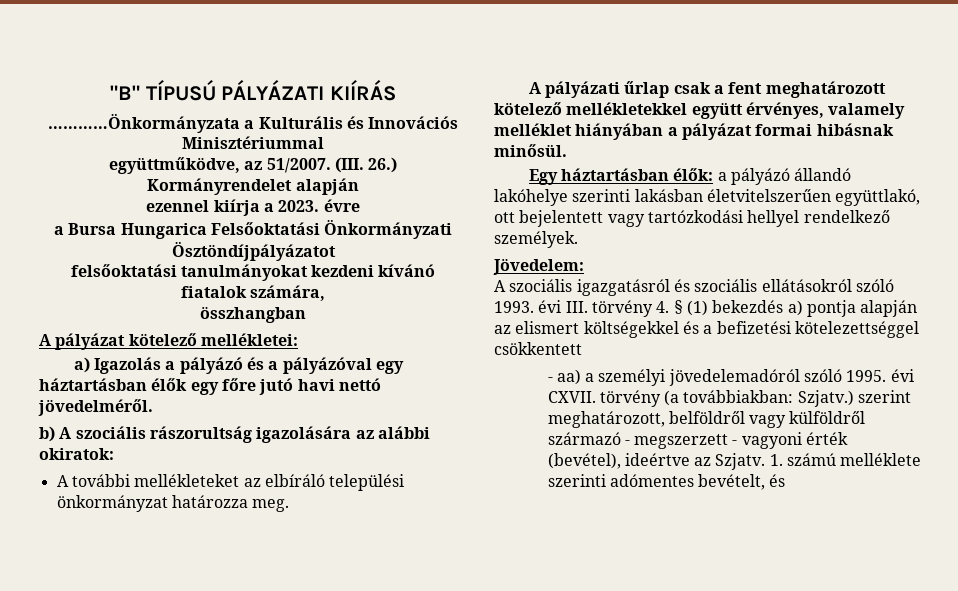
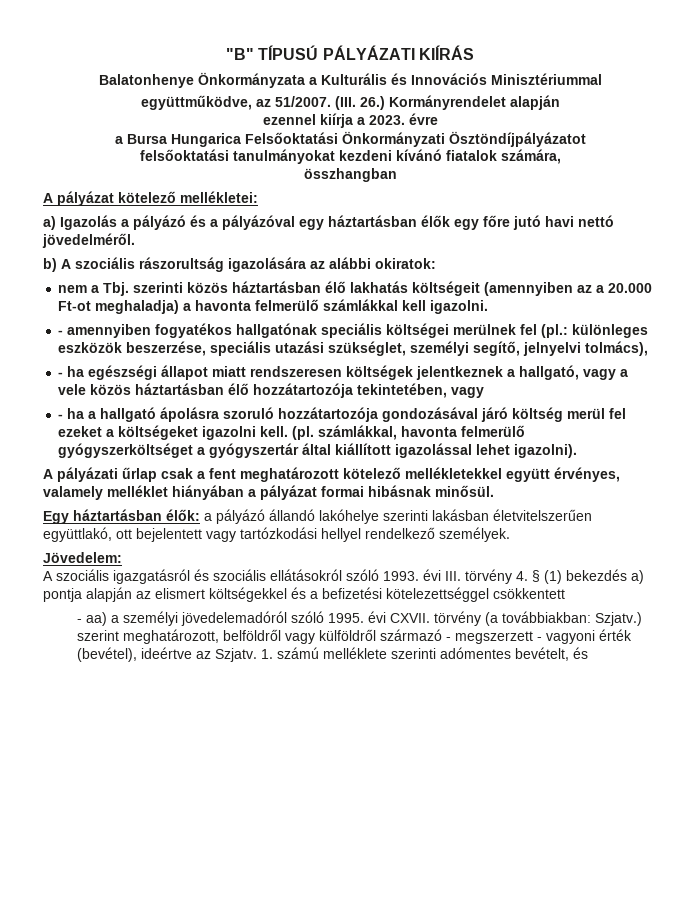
- …………Önkormányzata a Kulturális és Innovációs Minisztériummal
+ Balatonhenye Önkormányzata a Kulturális és Innovációs Minisztériummal
- A további mellékleteket az elbíráló települési önkormányzat határozza meg.
+ nem a Tbj. szerinti közös háztartásban élő lakhatás költségeit (amennyiben az a 20.000 Ft-ot meghaladja) a havonta felmerülő számlákkal kell igazolni.
+ - amennyiben fogyatékos hallgatónak speciális költségei merülnek fel (pl.: különleges eszközök beszerzése, speciális utazási szükséglet, személyi segítő, jelnyelvi tolmács),
+ - ha egészségi állapot miatt rendszeresen költségek jelentkeznek a hallgató, vagy a vele közös háztartásban élő hozzátartozója tekintetében, vagy
+ - ha a hallgató ápolásra szoruló hozzátartozója gondozásával járó költség merül fel ezeket a költségeket igazolni kell. (pl. számlákkal, havonta felmerülő gyógyszerköltséget a gyógyszertár által kiállított igazolással lehet igazolni).

